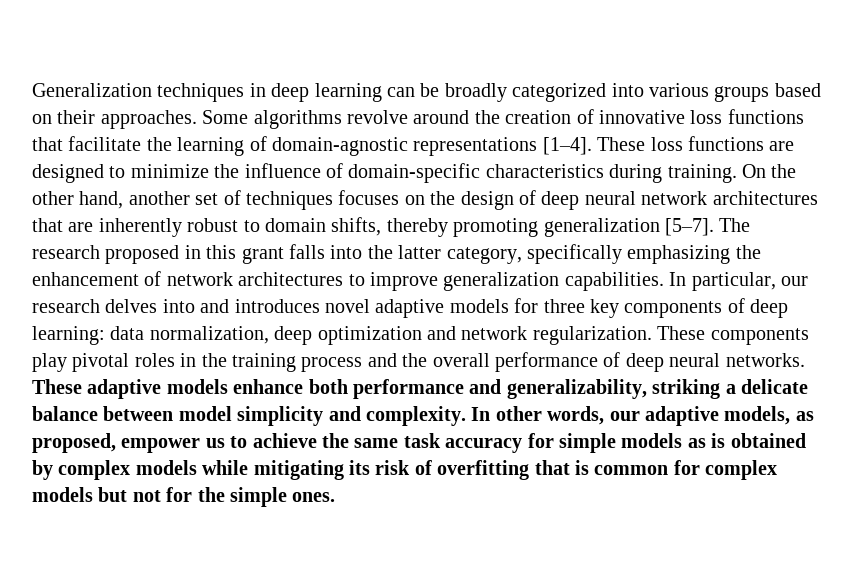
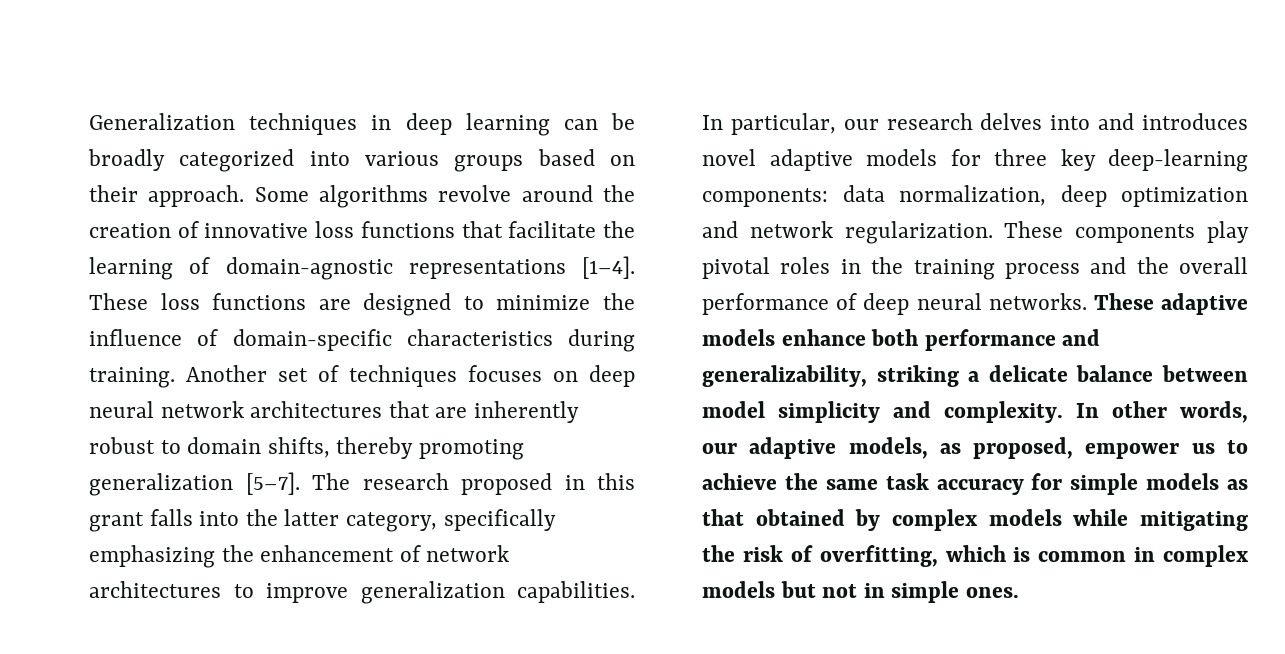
- Generalization techniques in deep learning can be broadly categorized into various groups based on their approaches.
+ Generalization techniques in deep learning can be broadly categorized into various groups based on their approach.
- On the other hand, another set of techniques focuses on the design of deep neural network architectures that are inherently robust to domain shifts, thereby promoting generalization [5–7].
+ Another set of techniques focuses on deep neural network architectures that are inherently robust to domain shifts, thereby promoting generalization [5–7].
- In particular, our research delves into and introduces novel adaptive models for three key components of deep learning: data normalization, deep optimization and network regularization.
+ In particular, our research delves into and introduces novel adaptive models for three key deep-learning components: data normalization, deep optimization and network regularization.
- In other words, our adaptive models, as proposed, empower us to achieve the same task accuracy for simple models as is obtained by complex models while mitigating its risk of overfitting that is common for complex models but not for the simple ones.
+ In other words, our adaptive models, as proposed, empower us to achieve the same task accuracy for simple models as that obtained by complex models while mitigating the risk of overfitting, which is common in complex models but not in simple ones.

